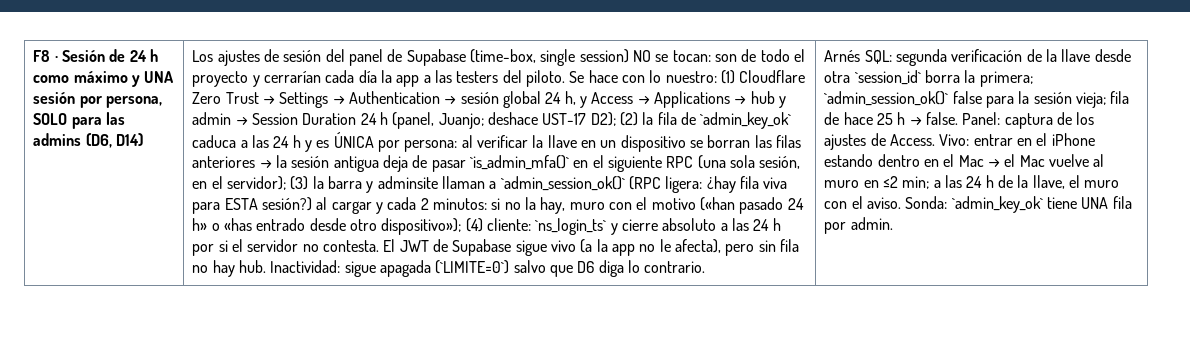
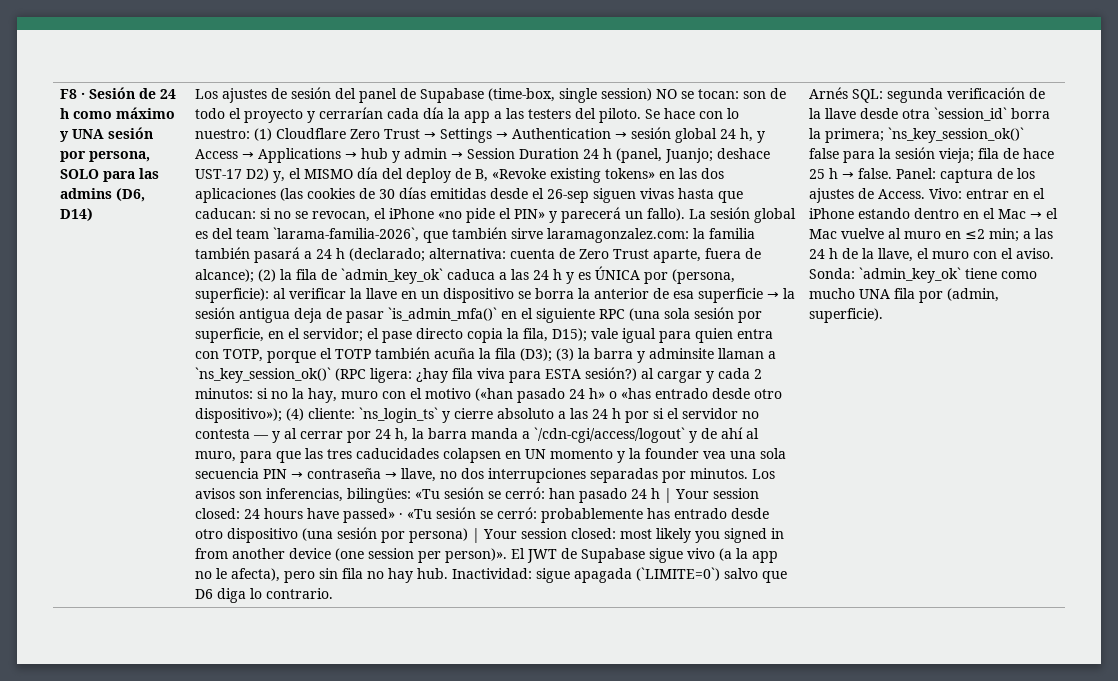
- deshace UST-17 D2);
+ deshace UST-17 D2) y, el MISMO día del deploy de B, «Revoke existing tokens» en las dos aplicaciones (las cookies de 30 días emitidas desde el 26-sep siguen vivas hasta que caducan: si no se revocan, el iPhone «no pide el PIN» y parecerá un fallo). La sesión global es del team `larama-familia-2026`, que también sirve laramagonzalez.com: la familia también pasará a 24 h (declarado; alternativa: cuenta de Zero Trust aparte, fuera de alcance);
- (2) la fila de `admin_key_ok` caduca a las 24 h y es ÚNICA por persona:
+ (2) la fila de `admin_key_ok` caduca a las 24 h y es ÚNICA por (persona, superficie):
- al verificar la llave en un dispositivo se borran las filas anteriores → la sesión antigua deja de pasar `is_admin_mfa()` en el siguiente RPC (una sola sesión, en el servidor);
+ al verificar la llave en un dispositivo se borra la anterior de esa superficie → la sesión antigua deja de pasar `is_admin_mfa()` en el siguiente RPC (una sola sesión por superficie, en el servidor; el pase directo copia la fila, D15); vale igual para quien entra con TOTP, porque el TOTP también acuña la fila (D3);
- (3) la barra y adminsite llaman a `admin_session_ok()` (RPC ligera:
+ (3) la barra y adminsite llaman a `ns_key_session_ok()` (RPC ligera:
- `ns_login_ts` y cierre absoluto a las 24 h por si el servidor no contesta.
+ `ns_login_ts` y cierre absoluto a las 24 h por si el servidor no contesta — y al cerrar por 24 h, la barra manda a `/cdn-cgi/access/logout` y de ahí al muro, para que las tres caducidades colapsen en UN momento y la founder vea una sola secuencia PIN → contraseña → llave, no dos interrupciones separadas por minutos. Los avisos son inferencias, bilingües: «Tu sesión se cerró: han pasado 24 h | Your session closed: 24 hours have passed» · «Tu sesión se cerró: probablemente has entrado desde otro dispositivo (una sesión por persona) | Your session closed: most likely you signed in from another device (one session per person)».
- Arnés SQL: segunda verificación de la llave desde otra `session_id` borra la primera; `admin_session_ok()` false para la sesión vieja; fila de hace 25 h → false.
+ Arnés SQL: segunda verificación de la llave desde otra `session_id` borra la primera; `ns_key_session_ok()` false para la sesión vieja; fila de hace 25 h → false.
- Sonda: `admin_key_ok` tiene UNA fila por admin.
+ Sonda: `admin_key_ok` tiene como mucho UNA fila por (admin, superficie).

